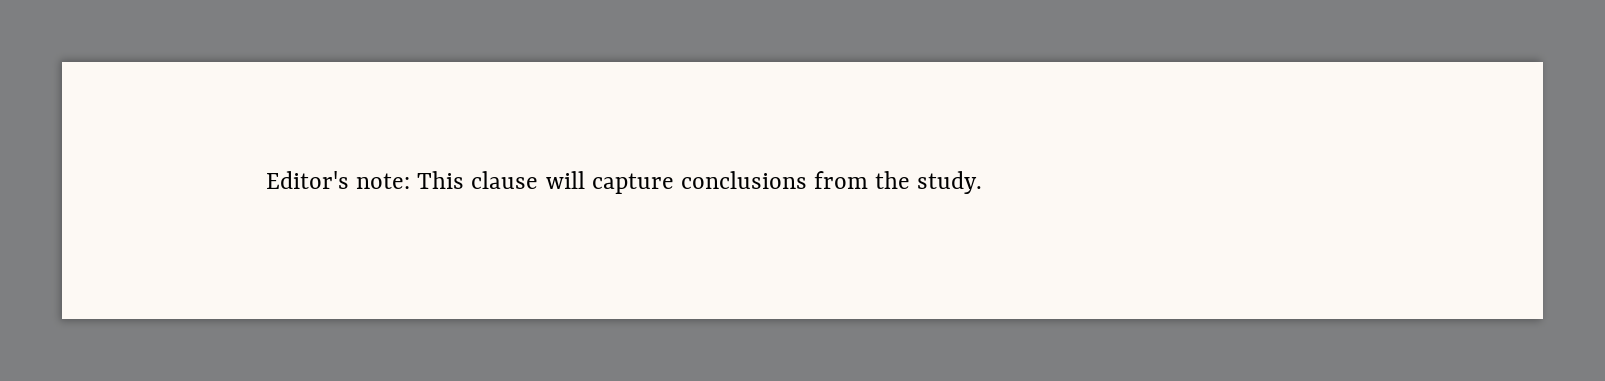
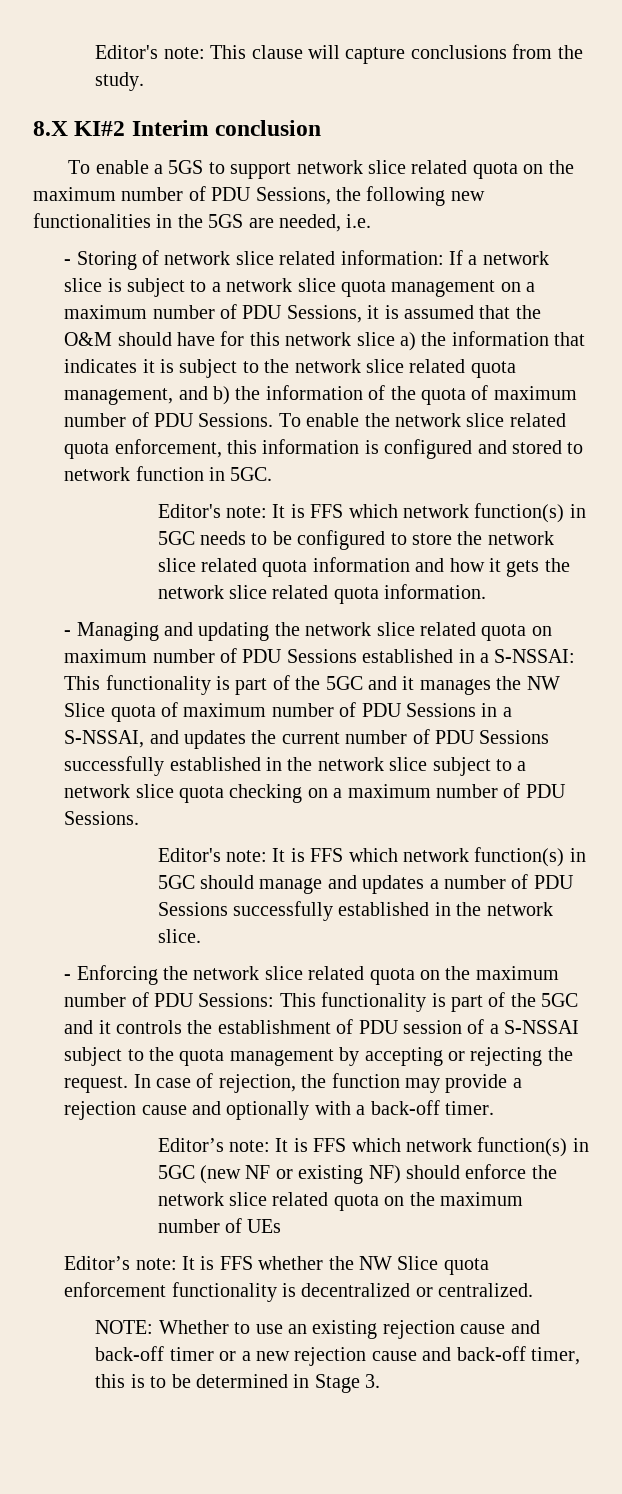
+ 8.X KI#2 Interim conclusion
+ To enable a 5GS to support network slice related quota on the maximum number of PDU Sessions, the following new functionalities in the 5GS are needed, i.e.
+ - Storing of network slice related information: If a network slice is subject to a network slice quota management on a maximum number of PDU Sessions, it is assumed that the O&M should have for this network slice a) the information that indicates it is subject to the network slice related quota management, and b) the information of the quota of maximum number of PDU Sessions. To enable the network slice related quota enforcement, this information is configured and stored to network function in 5GC.
+ Editor's note: It is FFS which network function(s) in 5GC needs to be configured to store the network slice related quota information and how it gets the network slice related quota information.
+ - Managing and updating the network slice related quota on maximum number of PDU Sessions established in a S-NSSAI: This functionality is part of the 5GC and it manages the NW Slice quota of maximum number of PDU Sessions in a S-NSSAI, and updates the current number of PDU Sessions successfully established in the network slice subject to a network slice quota checking on a maximum number of PDU Sessions.
+ Editor's note: It is FFS which network function(s) in 5GC should manage and updates a number of PDU Sessions successfully established in the network slice.
+ - Enforcing the network slice related quota on the maximum number of PDU Sessions: This functionality is part of the 5GC and it controls the establishment of PDU session of a S-NSSAI subject to the quota management by accepting or rejecting the request. In case of rejection, the function may provide a rejection cause and optionally with a back-off timer.
+ Editor’s note: It is FFS which network function(s) in 5GC (new NF or existing NF) should enforce the network slice related quota on the maximum number of UEs
+ Editor’s note: It is FFS whether the NW Slice quota enforcement functionality is decentralized or centralized.
+ NOTE: Whether to use an existing rejection cause and back-off timer or a new rejection cause and back-off timer, this is to be determined in Stage 3.

